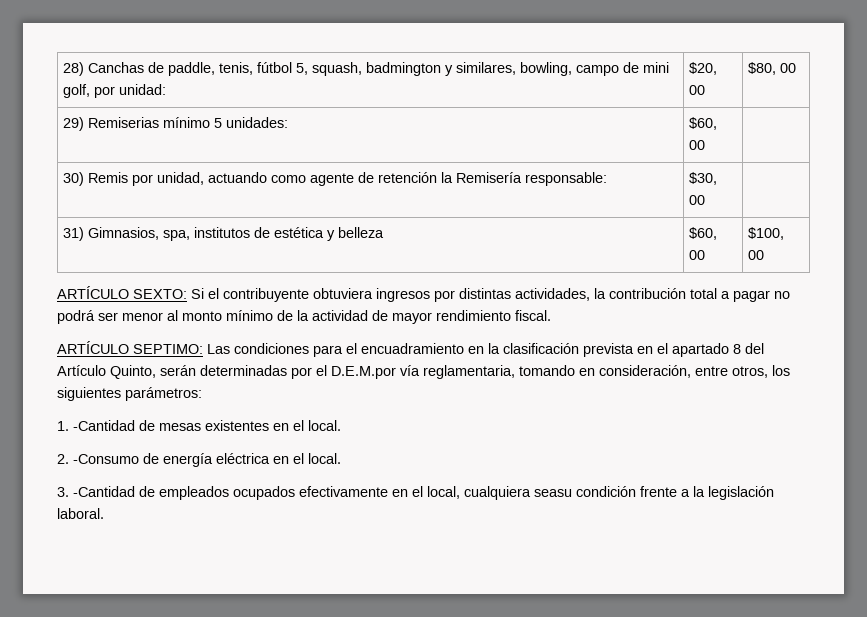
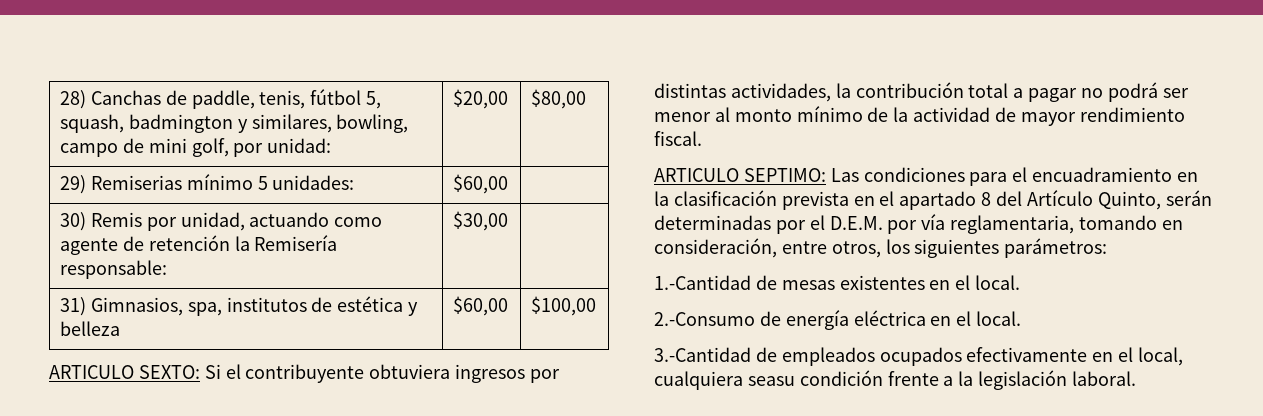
- 28) Canchas de paddle, tenis, fútbol 5, squash, badmington y similares, bowling, campo de mini golf, por unidad: | $20, 00 | $80, 00
+ 28) Canchas de paddle, tenis, fútbol 5, squash, badmington y similares, bowling, campo de mini golf, por unidad: | $20,00 | $80,00
- 29) Remiserias mínimo 5 unidades: | $60, 00 |
+ 29) Remiserias mínimo 5 unidades: | $60,00 |
- 30) Remis por unidad, actuando como agente de retención la Remisería responsable: | $30, 00 |
+ 30) Remis por unidad, actuando como agente de retención la Remisería responsable: | $30,00 |
- 31) Gimnasios, spa, institutos de estética y belleza | $60, 00 | $100, 00
- ARTÍCULO SEXTO: Si el contribuyente obtuviera ingresos por distintas actividades, la contribución total a pagar no podrá ser menor al monto mínimo de la actividad de mayor rendimiento fiscal.
+ 31) Gimnasios, spa, institutos de estética y belleza | $60,00 | $100,00
+ ARTICULO SEXTO: Si el contribuyente obtuviera ingresos por distintas actividades, la contribución total a pagar no podrá ser menor al monto mínimo de la actividad de mayor rendimiento fiscal.
- ARTÍCULO SEPTIMO: Las condiciones para el encuadramiento en la clasificación prevista en el apartado 8 del Artículo Quinto, serán determinadas por el D.E.M.por vía reglamentaria, tomando en consideración, entre otros, los siguientes parámetros:
+ ARTICULO SEPTIMO: Las condiciones para el encuadramiento en la clasificación prevista en el apartado 8 del Artículo Quinto, serán determinadas por el D.E.M. por vía reglamentaria, tomando en consideración, entre otros, los siguientes parámetros:
- 1. -Cantidad de mesas existentes en el local.
+ 1.-Cantidad de mesas existentes en el local.
- 2. -Consumo de energía eléctrica en el local.
+ 2.-Consumo de energía eléctrica en el local.
- 3. -Cantidad de empleados ocupados efectivamente en el local, cualquiera seasu condición frente a la legislación laboral.
+ 3.-Cantidad de empleados ocupados efectivamente en el local, cualquiera seasu condición frente a la legislación laboral.

